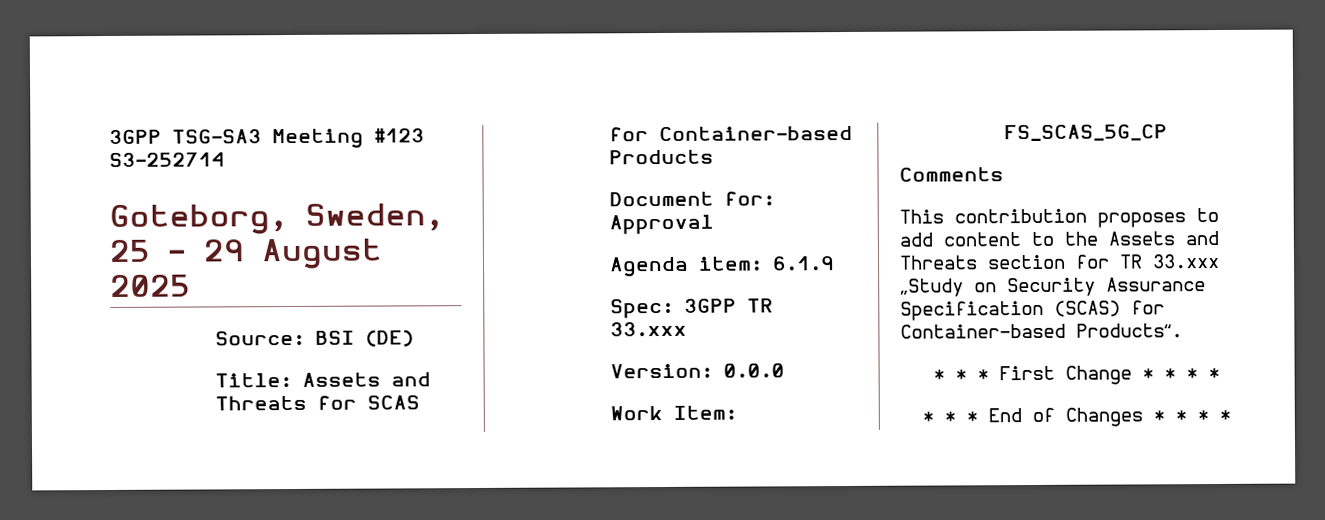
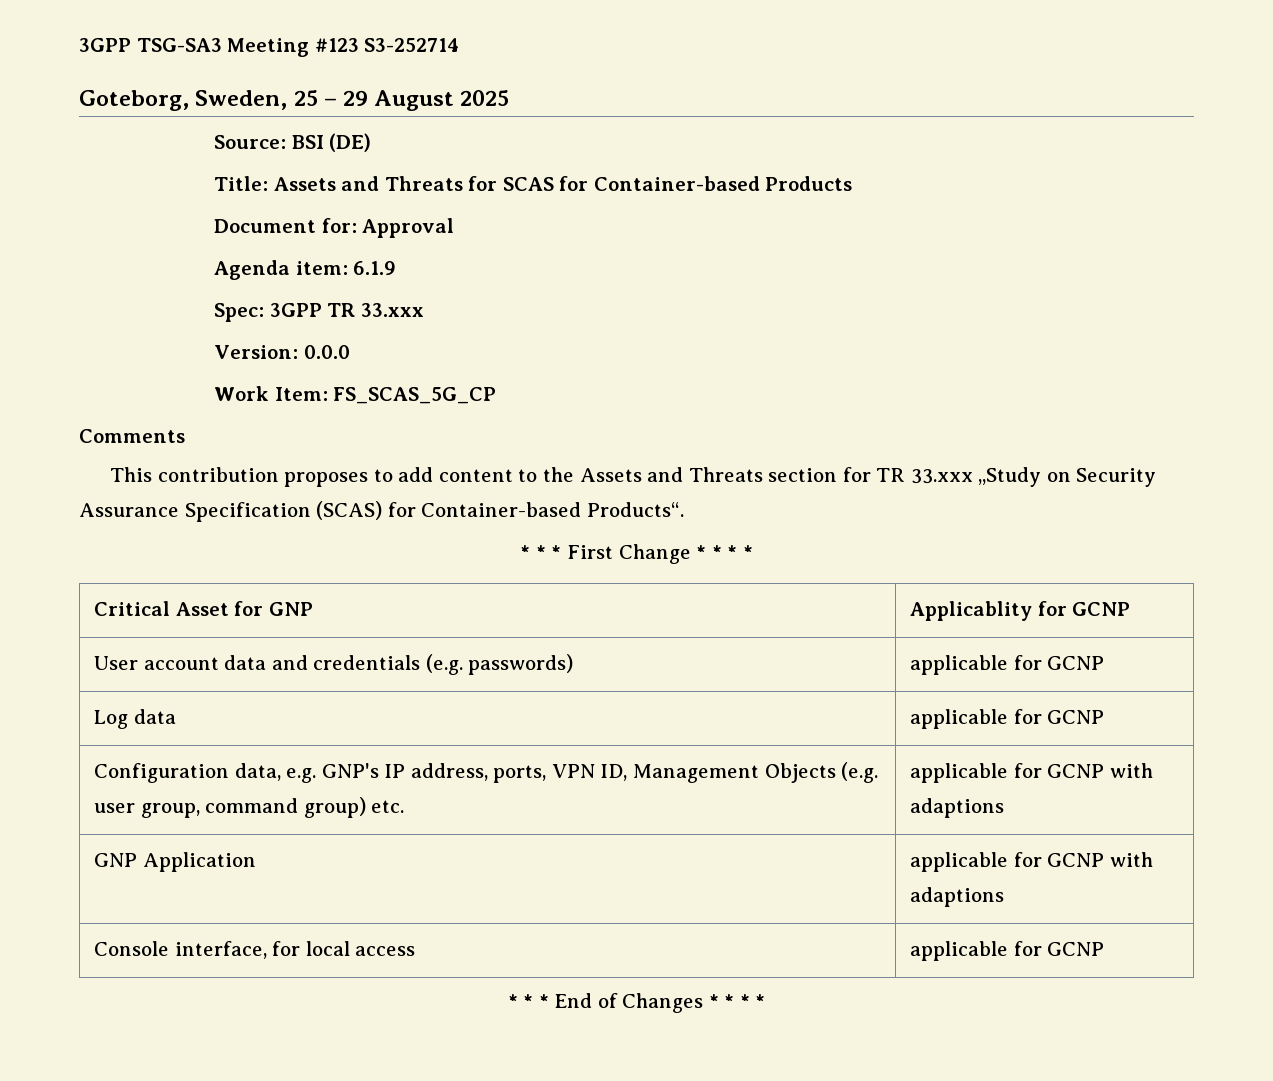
+ Critical Asset for GNP | Applicablity for GCNP
+ User account data and credentials (e.g. passwords) | applicable for GCNP
+ Log data | applicable for GCNP
+ Configuration data, e.g. GNP's IP address, ports, VPN ID, Management Objects (e.g. user group, command group) etc. | applicable for GCNP with adaptions
+ GNP Application | applicable for GCNP with adaptions
+ Console interface, for local access | applicable for GCNP

